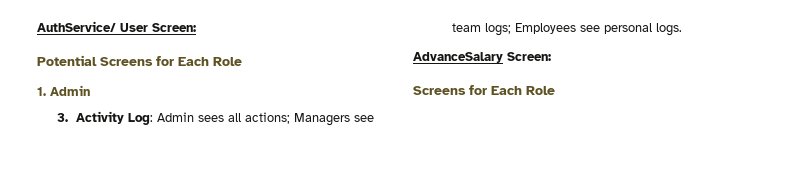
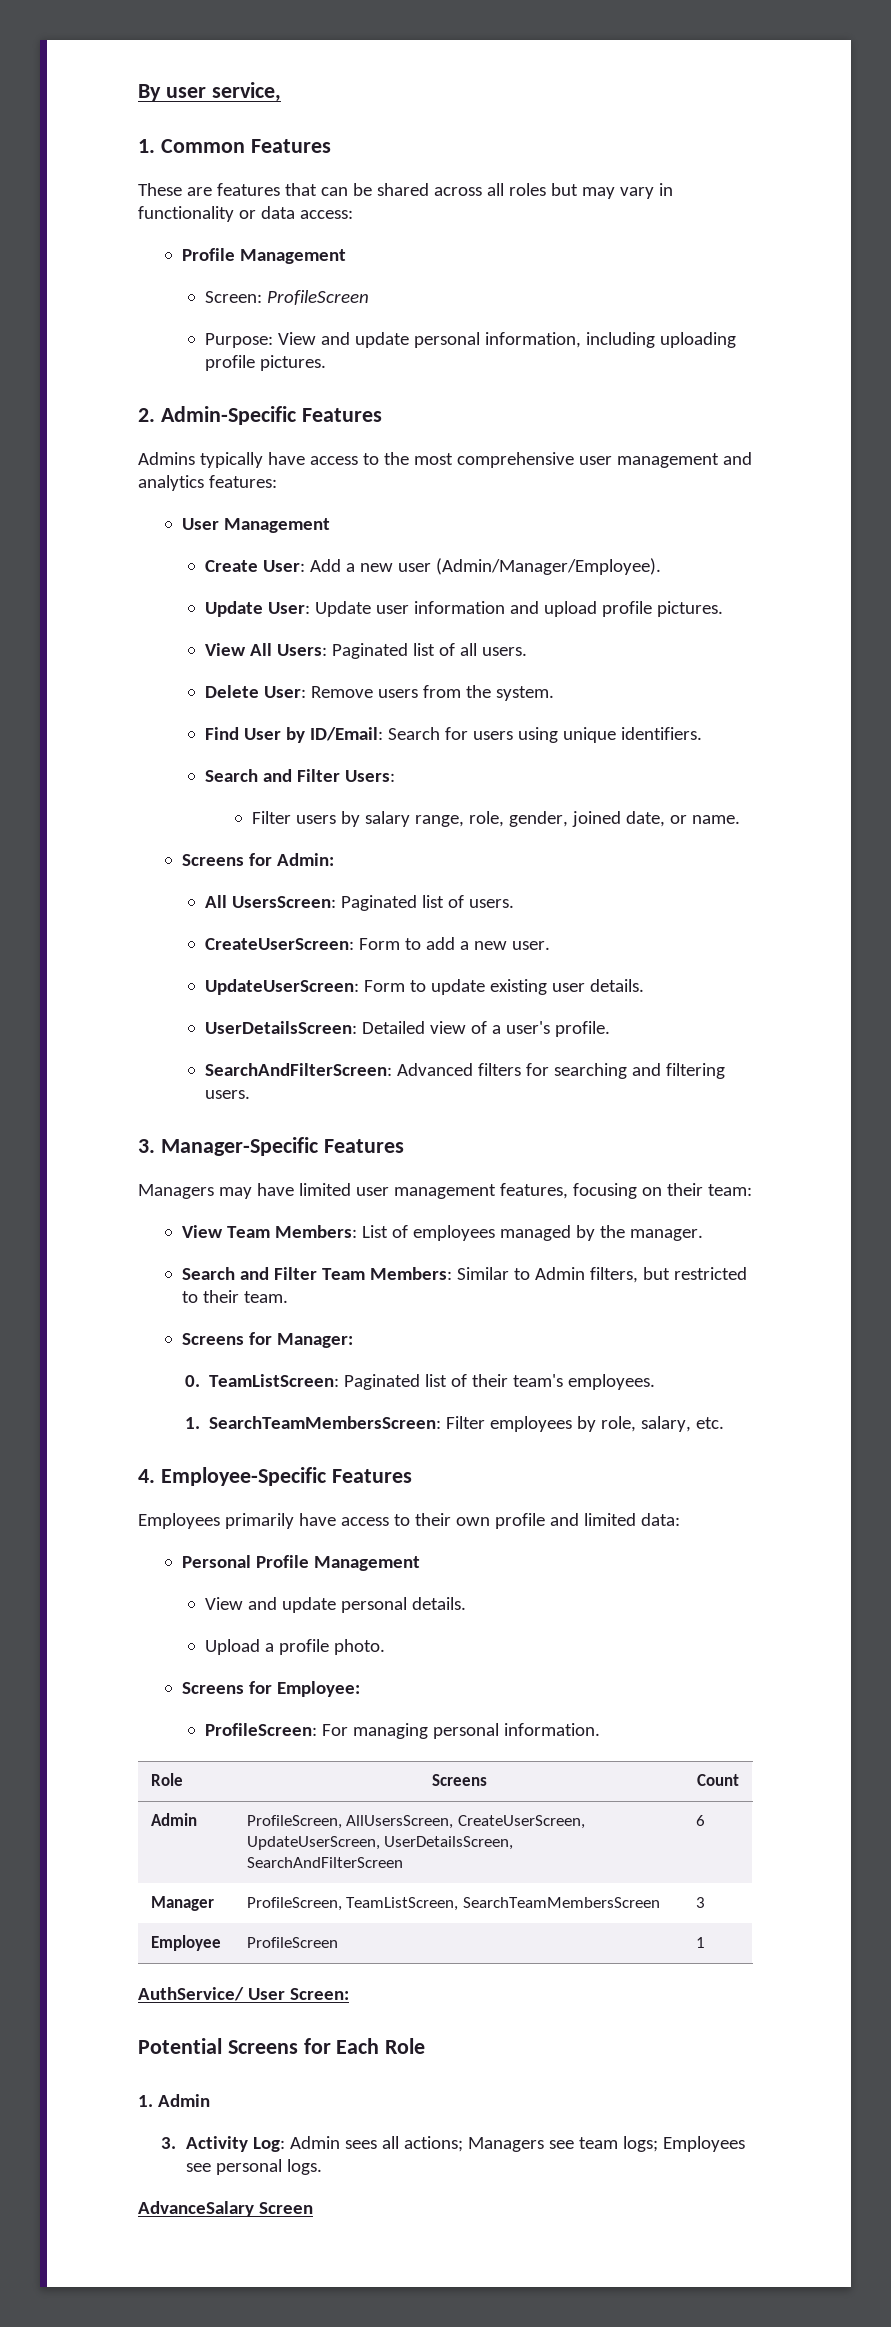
+ By user service,
+ 1. Common Features
+ These are features that can be shared across all roles but may vary in functionality or data access:
+ Profile Management
+ Screen: ProfileScreen
+ Purpose: View and update personal information, including uploading profile pictures.
+ 2. Admin-Specific Features
+ Admins typically have access to the most comprehensive user management and analytics features:
+ User Management
+ Create User: Add a new user (Admin/Manager/Employee).
+ Update User: Update user information and upload profile pictures.
+ View All Users: Paginated list of all users.
+ Delete User: Remove users from the system.
+ Find User by ID/Email: Search for users using unique identifiers.
+ Search and Filter Users:
+ Filter users by salary range, role, gender, joined date, or name.
+ Screens for Admin:
+ All UsersScreen: Paginated list of users.
+ CreateUserScreen: Form to add a new user.
+ UpdateUserScreen: Form to update existing user details.
+ UserDetailsScreen: Detailed view of a user's profile.
+ SearchAndFilterScreen: Advanced filters for searching and filtering users.
+ 3. Manager-Specific Features
+ Managers may have limited user management features, focusing on their team:
+ View Team Members: List of employees managed by the manager.
+ Search and Filter Team Members: Similar to Admin filters, but restricted to their team.
+ Screens for Manager:
+ 0. TeamListScreen: Paginated list of their team's employees.
+ 1. SearchTeamMembersScreen: Filter employees by role, salary, etc.
+ 4. Employee-Specific Features
+ Employees primarily have access to their own profile and limited data:
+ Personal Profile Management
+ View and update personal details.
+ Upload a profile photo.
+ Screens for Employee:
+ ProfileScreen: For managing personal information.
+ Role | Screens | Count
+ Admin | ProfileScreen, AllUsersScreen, CreateUserScreen, UpdateUserScreen, UserDetailsScreen, SearchAndFilterScreen | 6
+ Manager | ProfileScreen, TeamListScreen, SearchTeamMembersScreen | 3
+ Employee | ProfileScreen | 1
- AdvanceSalary Screen:
- Screens for Each Role
+ AdvanceSalary Screen

